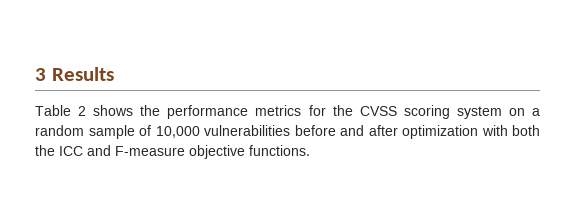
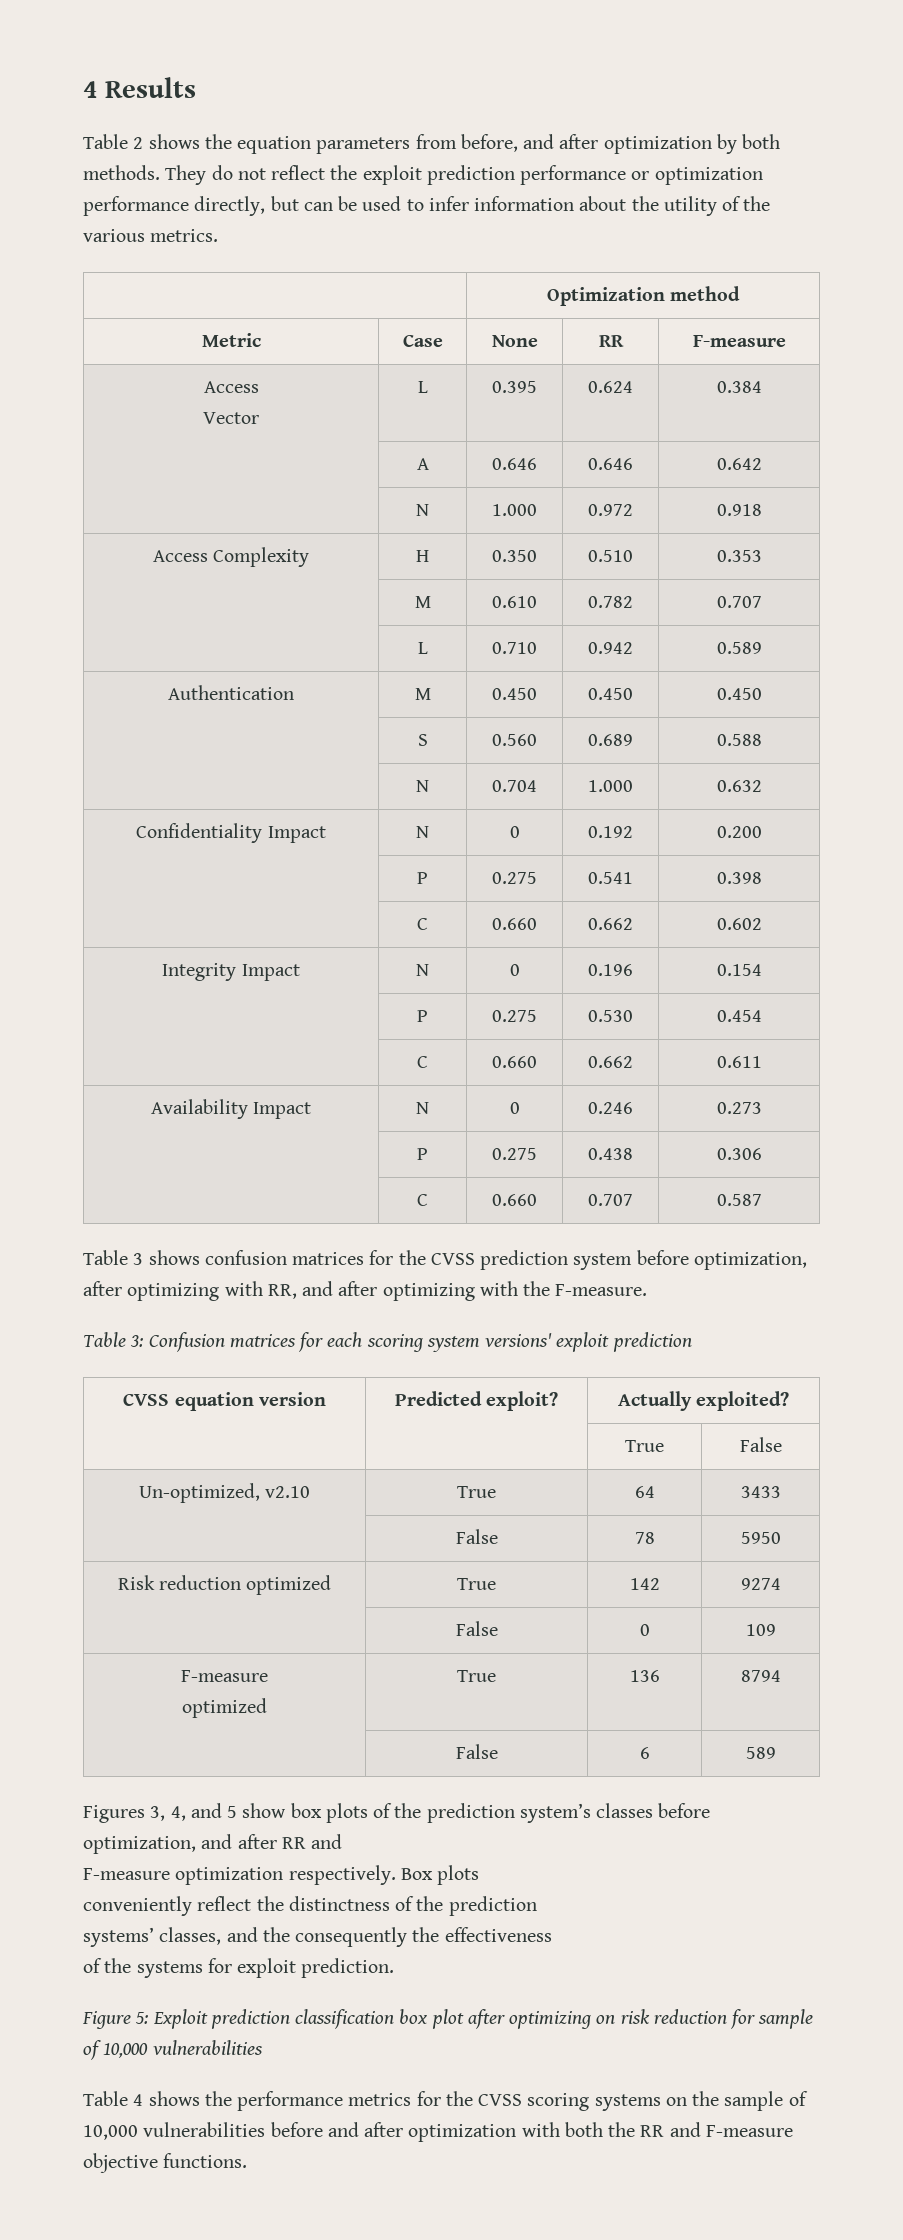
- 3 Results
+ 4 Results
- Table 2 shows the performance metrics for the CVSS scoring system on a random sample of 10,000 vulnerabilities before and after optimization with both the ICC and F-measure objective functions.
+ Table 2 shows the equation parameters from before, and after optimization by both methods. They do not reflect the exploit prediction performance or optimization performance directly, but can be used to infer information about the utility of the various metrics.
+ | Optimization method
+ Metric | Case | None | RR | F-measure
+ Access
+ Vector | L | 0.395 | 0.624 | 0.384
+ | A | 0.646 | 0.646 | 0.642
+ | N | 1.000 | 0.972 | 0.918
+ Access Complexity | H | 0.350 | 0.510 | 0.353
+ | M | 0.610 | 0.782 | 0.707
+ | L | 0.710 | 0.942 | 0.589
+ Authentication | M | 0.450 | 0.450 | 0.450
+ | S | 0.560 | 0.689 | 0.588
+ | N | 0.704 | 1.000 | 0.632
+ Confidentiality Impact | N | 0 | 0.192 | 0.200
+ | P | 0.275 | 0.541 | 0.398
+ | C | 0.660 | 0.662 | 0.602
+ Integrity Impact | N | 0 | 0.196 | 0.154
+ | P | 0.275 | 0.530 | 0.454
+ | C | 0.660 | 0.662 | 0.611
+ Availability Impact | N | 0 | 0.246 | 0.273
+ | P | 0.275 | 0.438 | 0.306
+ | C | 0.660 | 0.707 | 0.587
+ Table 3 shows confusion matrices for the CVSS prediction system before optimization, after optimizing with RR, and after optimizing with the F-measure.
+ Table 3: Confusion matrices for each scoring system versions' exploit prediction
+ CVSS equation version | Predicted exploit? | Actually exploited?
+ | | True | False
+ Un-optimized, v2.10 | True | 64 | 3433
+ | False | 78 | 5950
+ Risk reduction optimized | True | 142 | 9274
+ | False | 0 | 109
+ F-measure
+ optimized | True | 136 | 8794
+ | False | 6 | 589
+ Figures 3, 4, and 5 show box plots of the prediction system’s classes before optimization, and after RR and
+ F-measure optimization respectively. Box plots
+ conveniently reflect the distinctness of the prediction
+ systems’ classes, and the consequently the effectiveness
+ of the systems for exploit prediction.
+ Figure 5: Exploit prediction classification box plot after optimizing on risk reduction for sample of 10,000 vulnerabilities
+ Table 4 shows the performance metrics for the CVSS scoring systems on the sample of 10,000 vulnerabilities before and after optimization with both the RR and F-measure objective functions.

